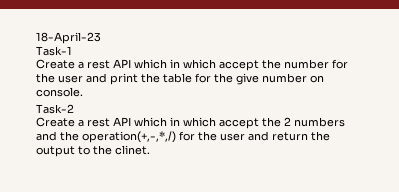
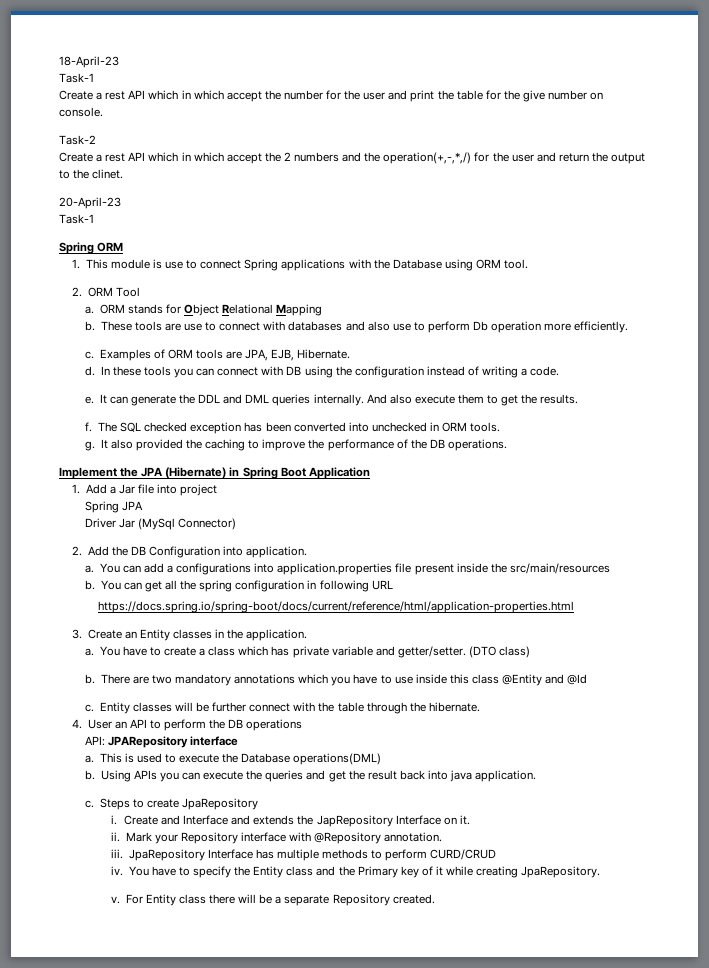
+ 20-April-23
+ Task-1
+ Spring ORM
+ 1. This module is use to connect Spring applications with the Database using ORM tool.
+ 2. ORM Tool
+ a. ORM stands for Object Relational Mapping
+ b. These tools are use to connect with databases and also use to perform Db operation more efficiently.
+ c. Examples of ORM tools are JPA, EJB, Hibernate.
+ d. In these tools you can connect with DB using the configuration instead of writing a code.
+ e. It can generate the DDL and DML queries internally. And also execute them to get the results.
+ f. The SQL checked exception has been converted into unchecked in ORM tools.
+ g. It also provided the caching to improve the performance of the DB operations.
+ Implement the JPA (Hibernate) in Spring Boot Application
+ 1. Add a Jar file into project
+ Spring JPA
+ Driver Jar (MySql Connector)
+ 2. Add the DB Configuration into application.
+ a. You can add a configurations into application.properties file present inside the src/main/resources
+ b. You can get all the spring configuration in following URL
+ https://docs.spring.io/spring-boot/docs/current/reference/html/application-properties.html
+ 3. Create an Entity classes in the application.
+ a. You have to create a class which has private variable and getter/setter. (DTO class)
+ b. There are two mandatory annotations which you have to use inside this class @Entity and @Id
+ c. Entity classes will be further connect with the table through the hibernate.
+ 4. User an API to perform the DB operations
+ API: JPARepository interface
+ a. This is used to execute the Database operations(DML)
+ b. Using APIs you can execute the queries and get the result back into java application.
+ c. Steps to create JpaRepository
+ i. Create and Interface and extends the JapRepository Interface on it.
+ ii. Mark your Repository interface with @Repository annotation.
+ iii. JpaRepository Interface has multiple methods to perform CURD/CRUD
+ iv. You have to specify the Entity class and the Primary key of it while creating JpaRepository.
+ v. For Entity class there will be a separate Repository created.

